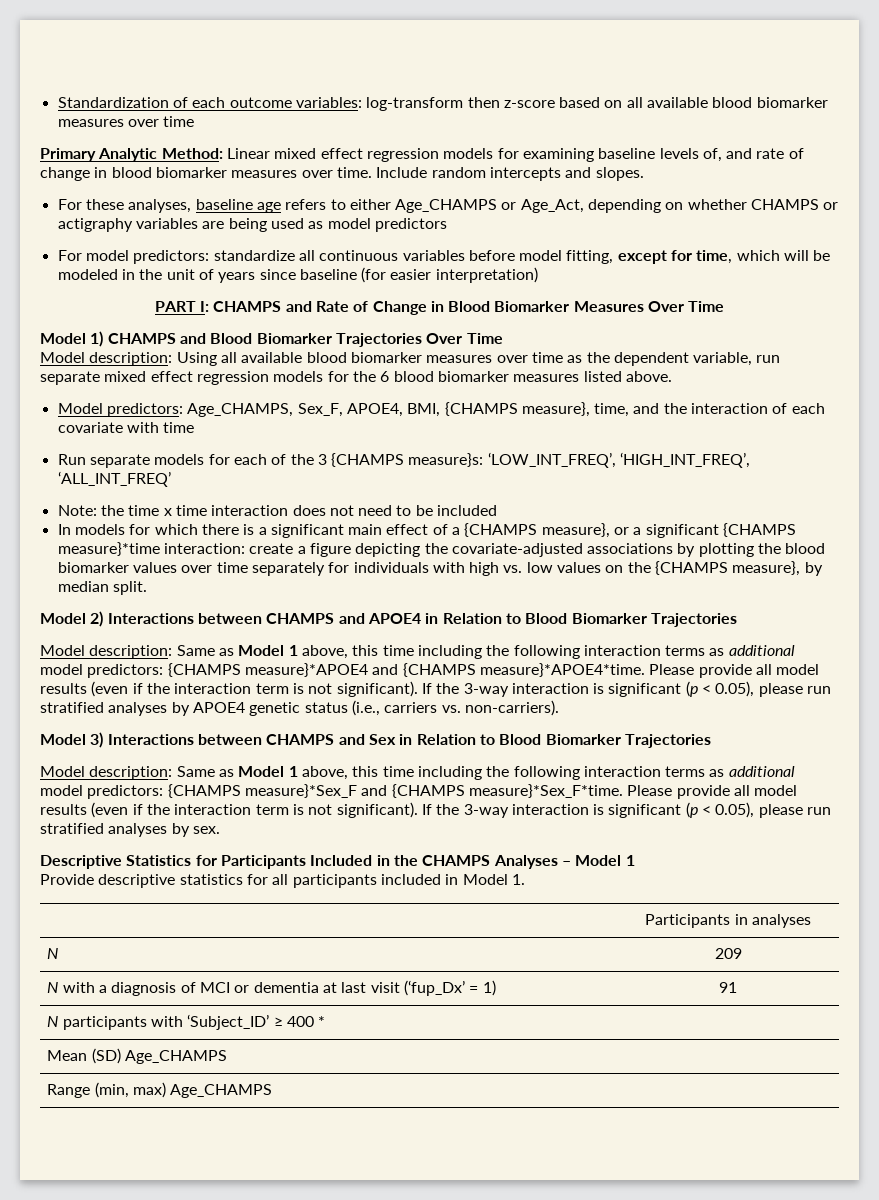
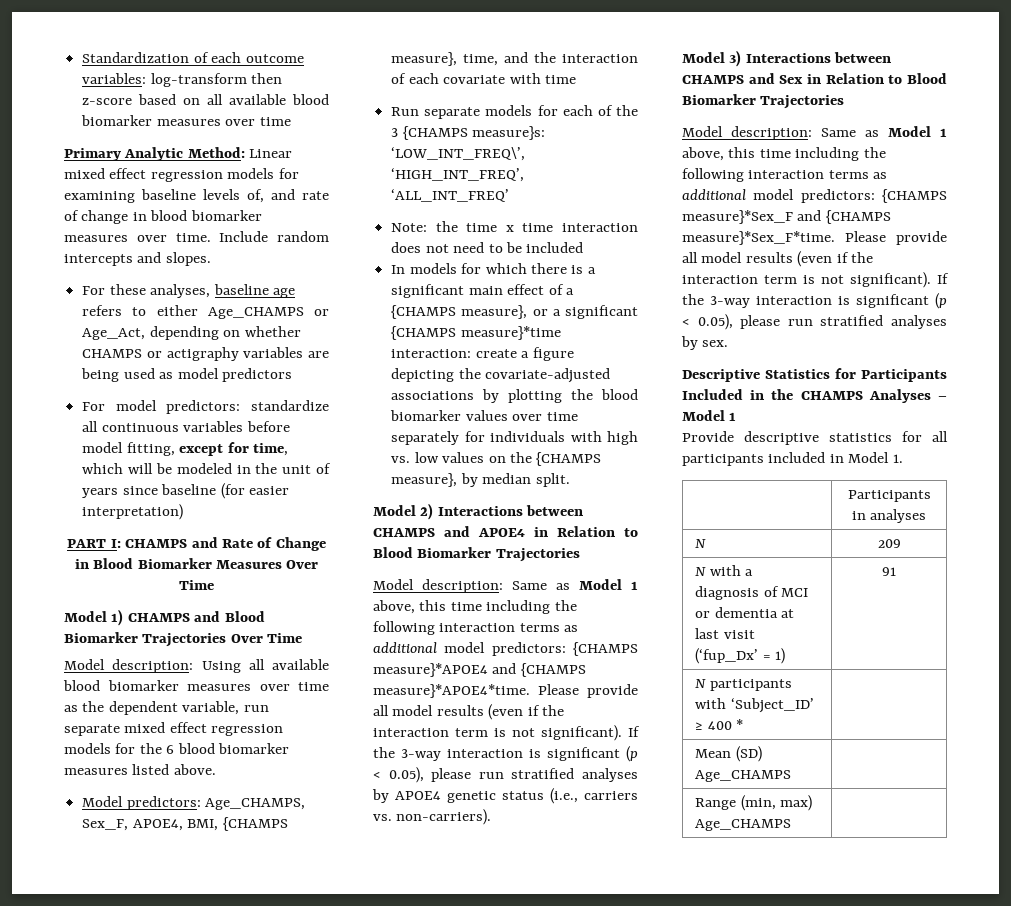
- Run separate models for each of the 3 {CHAMPS measure}s: ‘LOW_INT_FREQ’, ‘HIGH_INT_FREQ’, ‘ALL_INT_FREQ’
+ Run separate models for each of the 3 {CHAMPS measure}s: ‘LOW_INT_FREQ\’, ‘HIGH_INT_FREQ’, ‘ALL_INT_FREQ’

